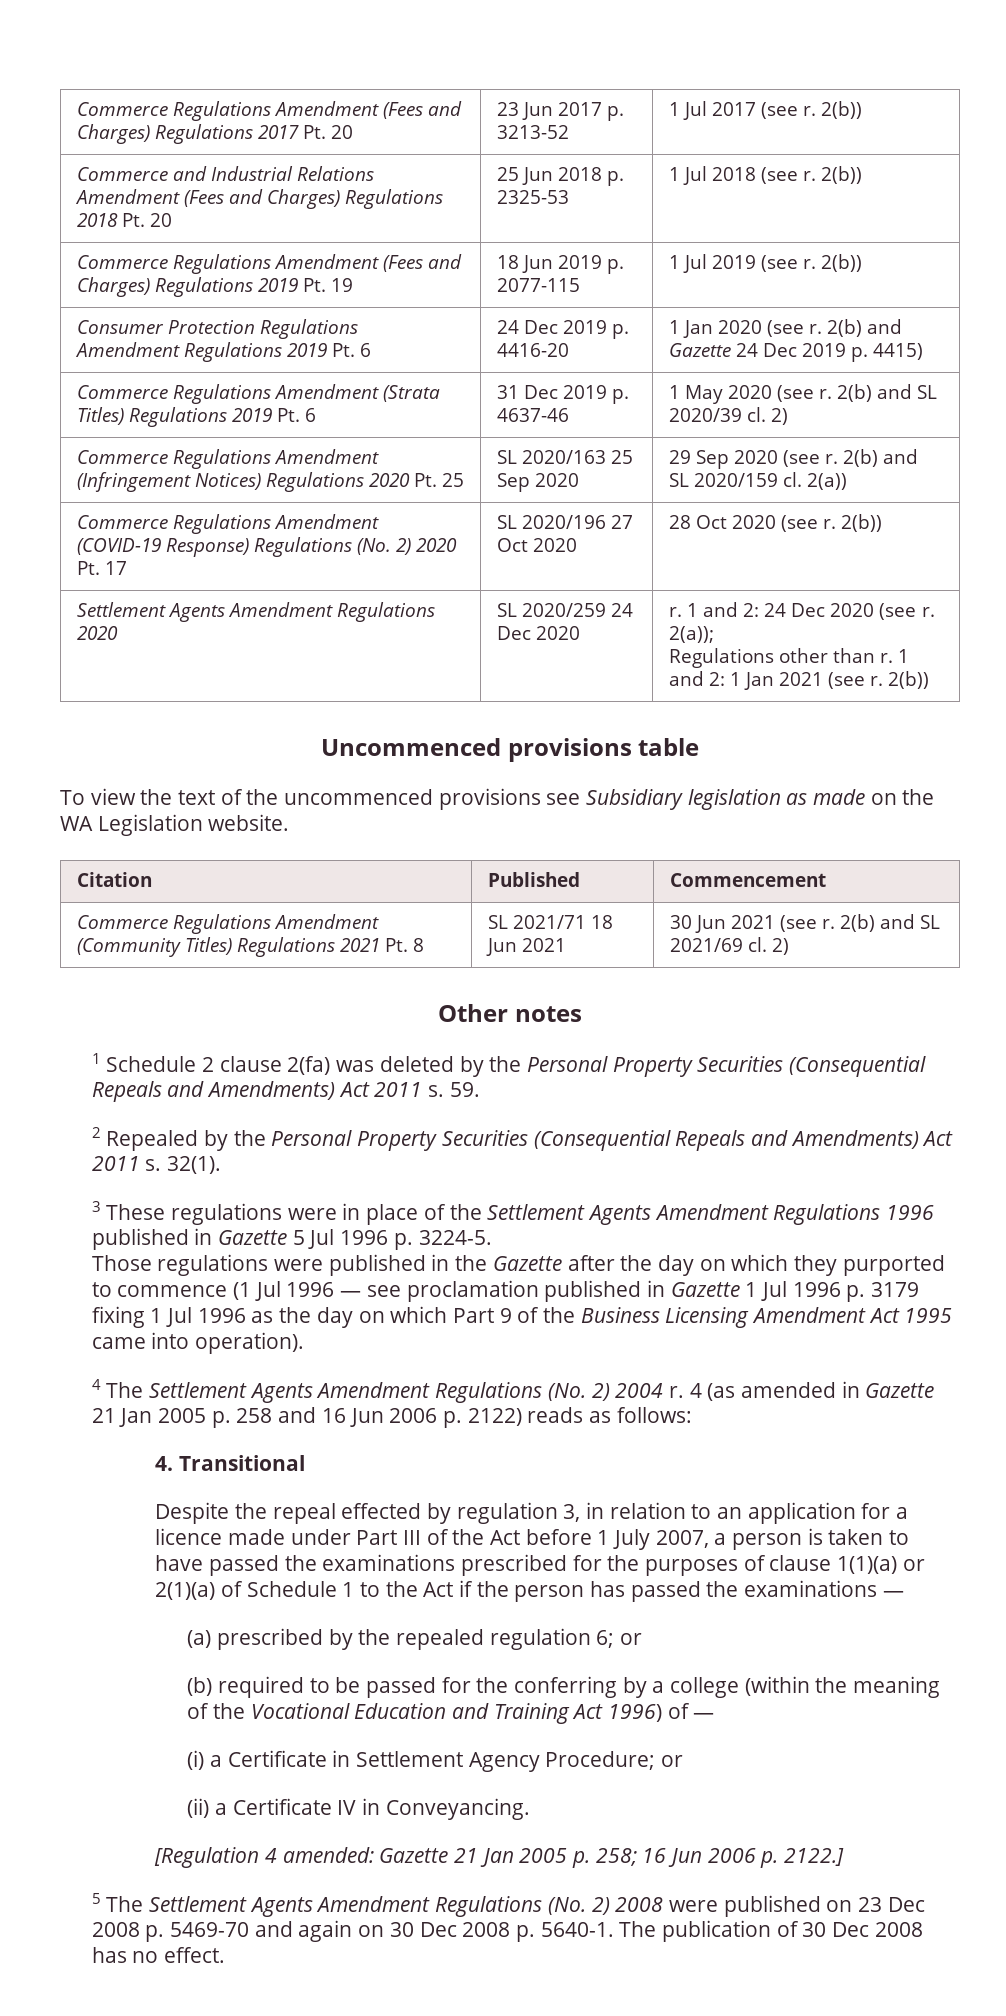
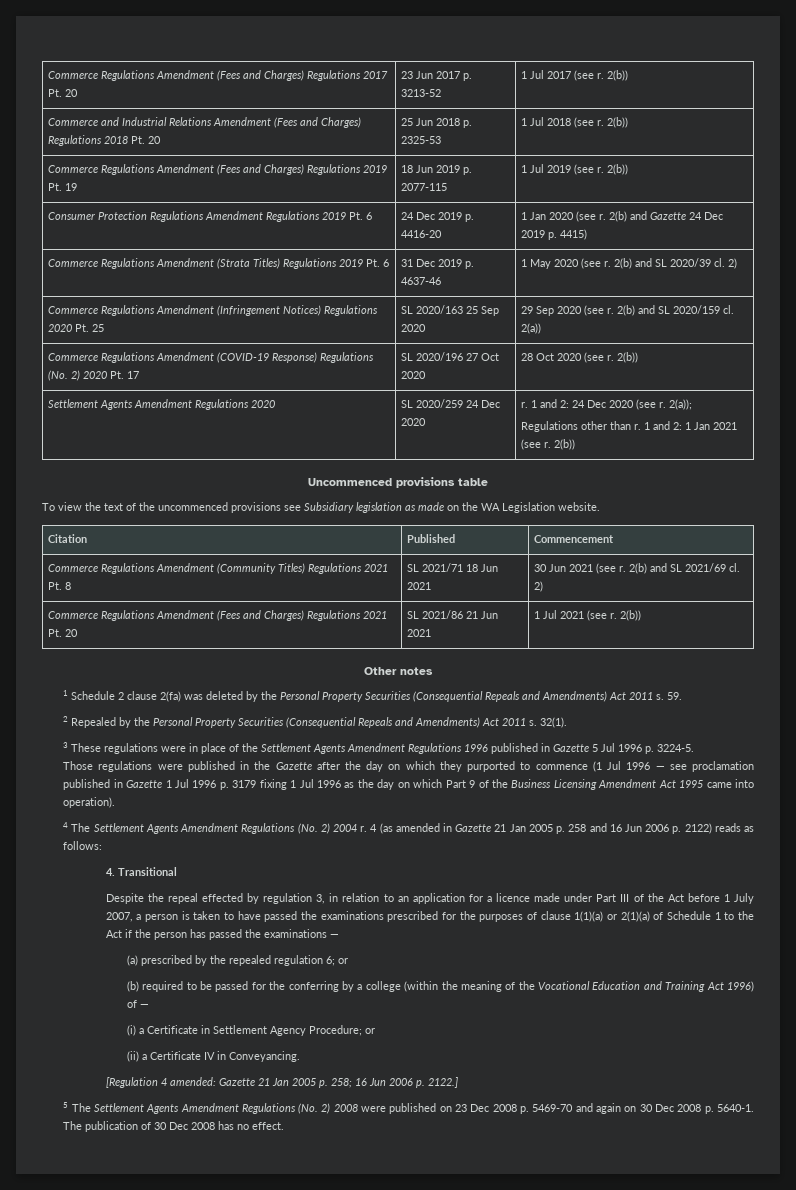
+ Commerce Regulations Amendment (Fees and Charges) Regulations 2021 Pt. 20 | SL 2021/86 21 Jun 2021 | 1 Jul 2021 (see r. 2(b))

